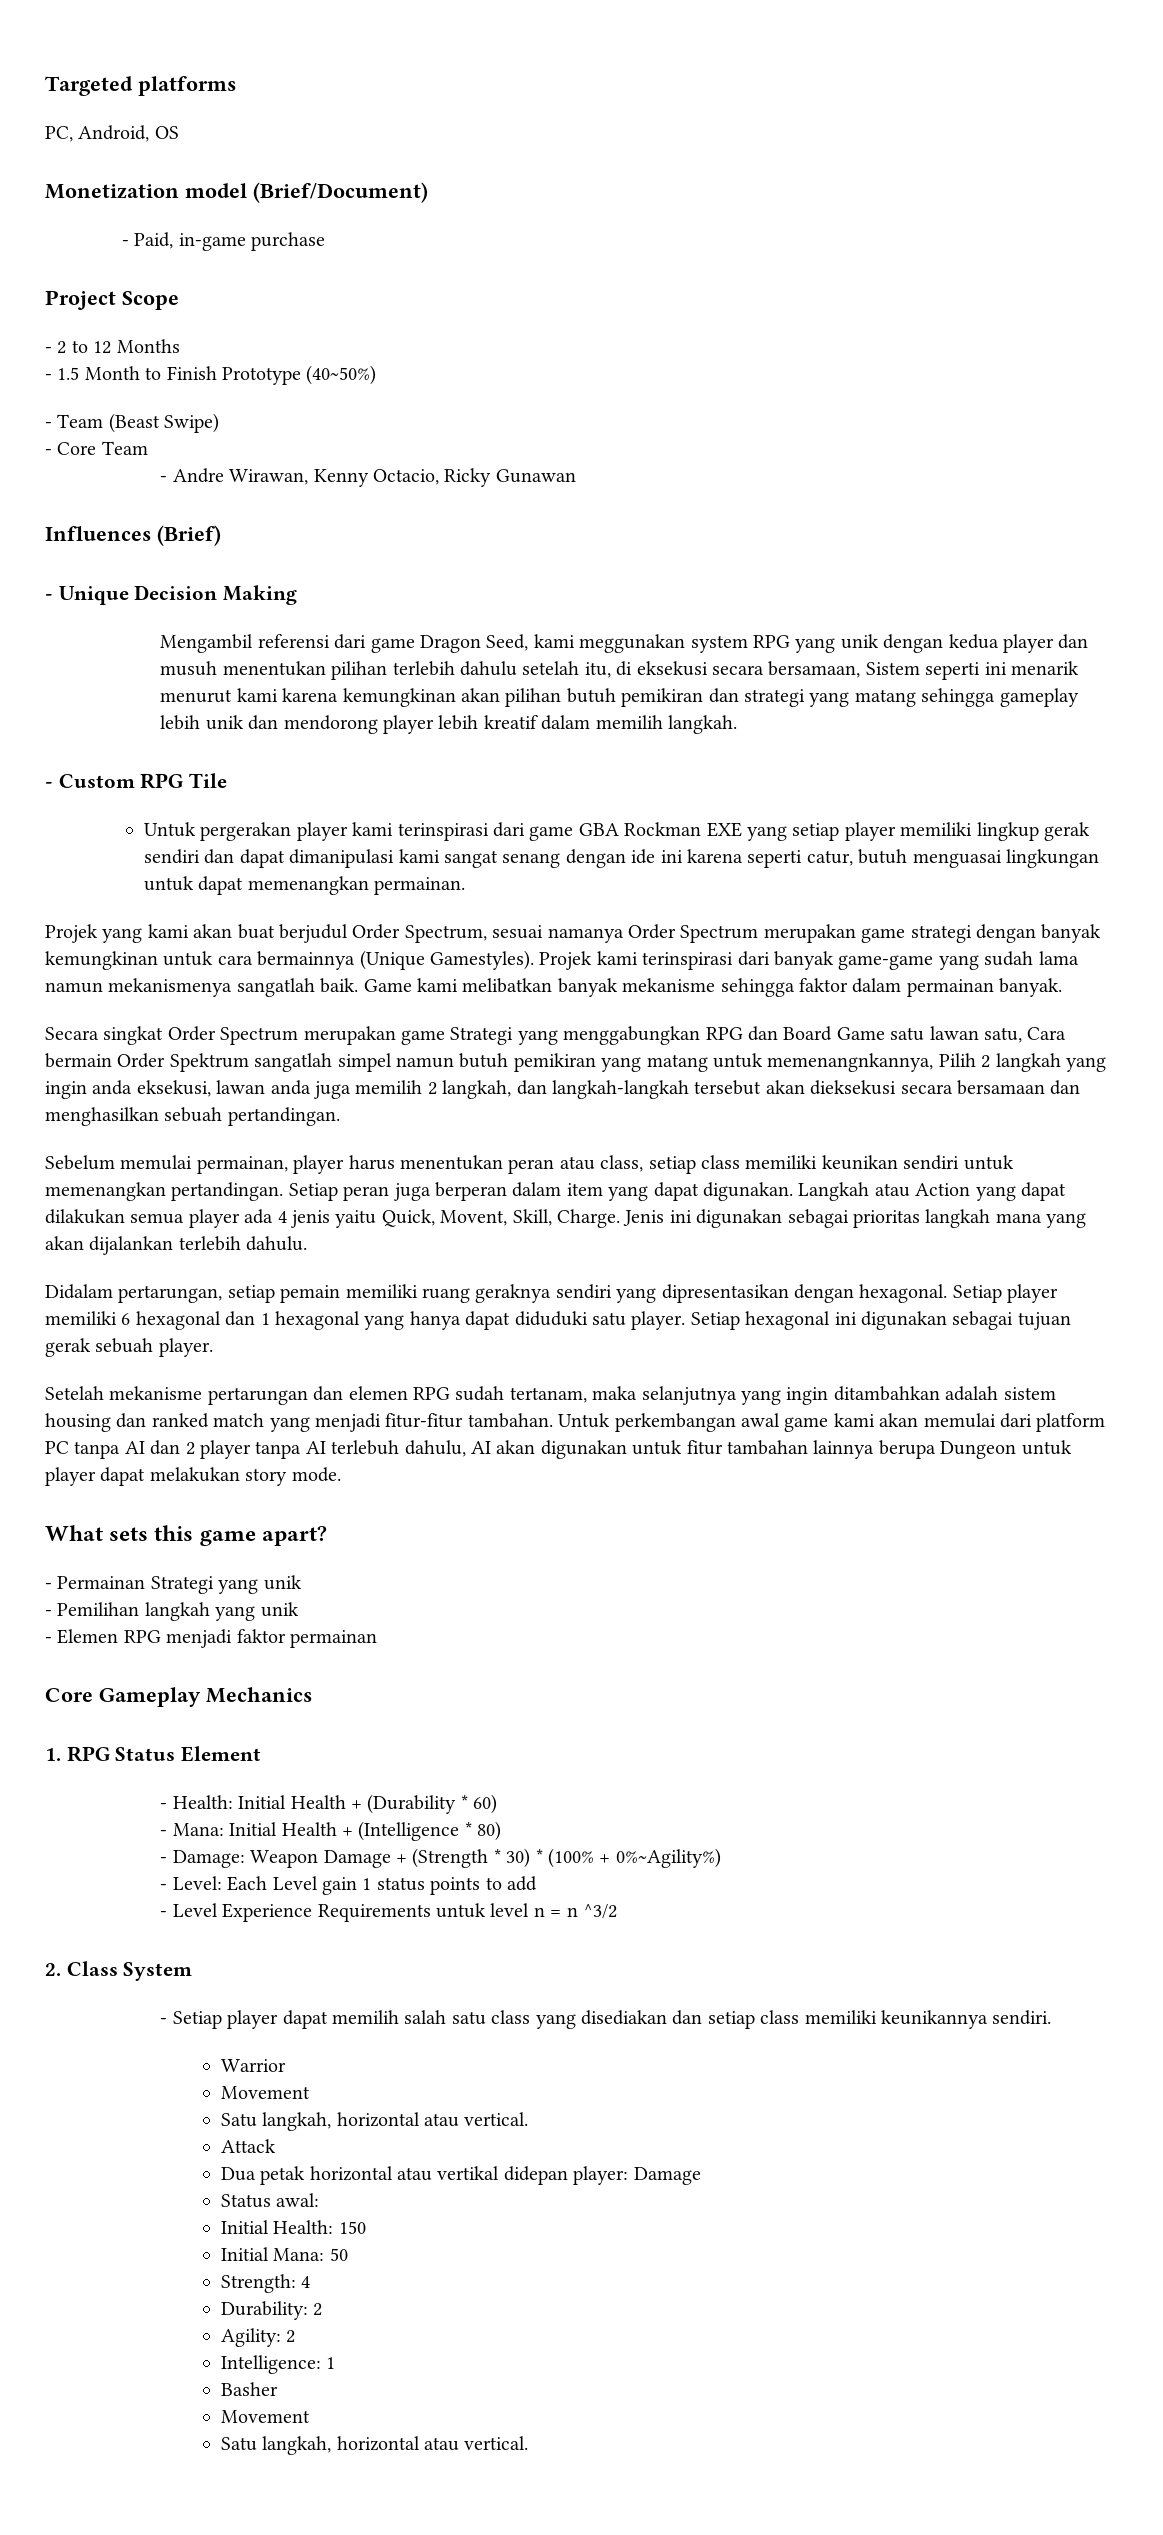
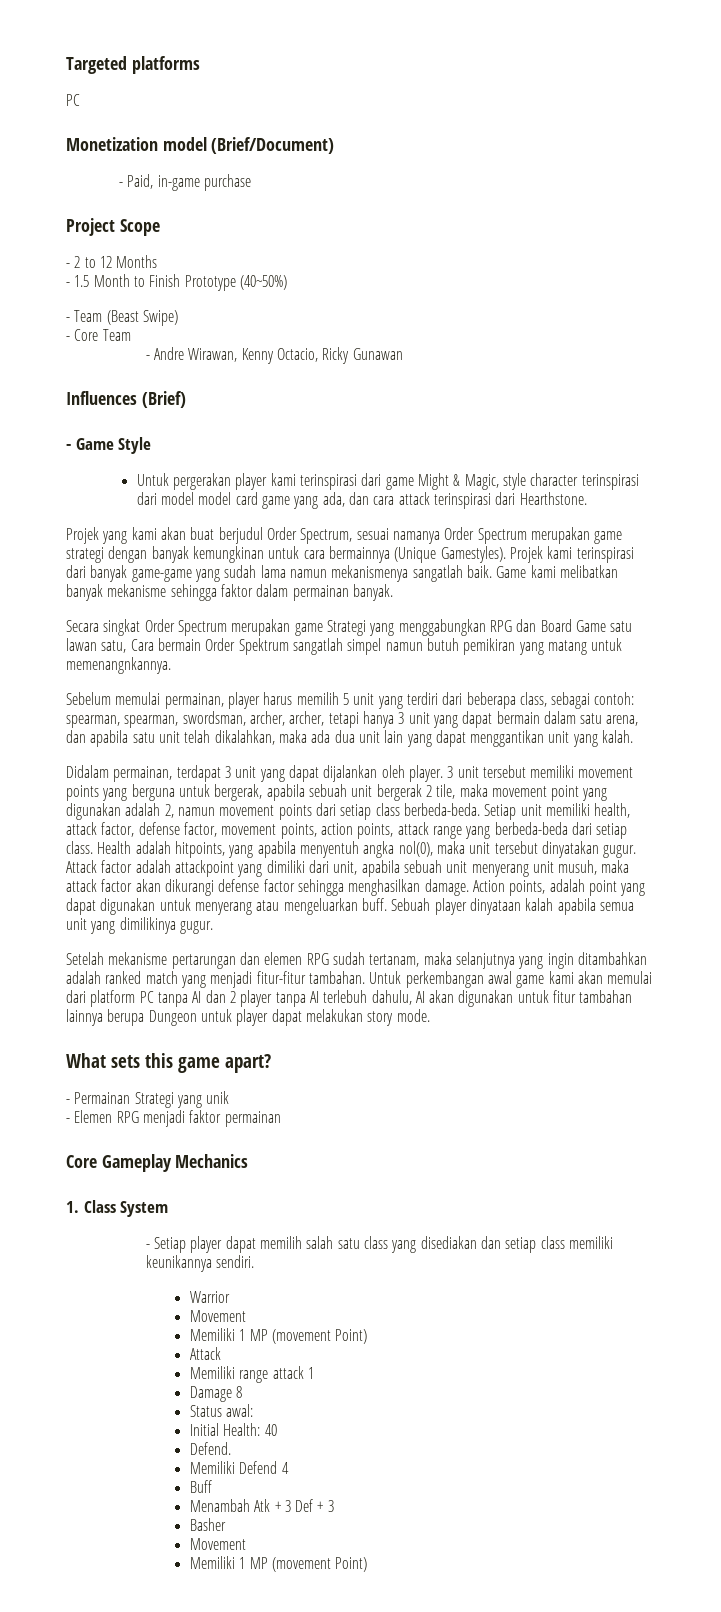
  Targeted platforms
- PC, Android, OS
+ PC
- - Unique Decision Making
- Mengambil referensi dari game Dragon Seed, kami meggunakan system RPG yang unik dengan kedua player dan musuh menentukan pilihan terlebih dahulu setelah itu, di eksekusi secara bersamaan, Sistem seperti ini menarik menurut kami karena kemungkinan akan pilihan butuh pemikiran dan strategi yang matang sehingga gameplay lebih unik dan mendorong player lebih kreatif dalam memilih langkah.
- - Custom RPG Tile
+ - Game Style
- Untuk pergerakan player kami terinspirasi dari game GBA Rockman EXE yang setiap player memiliki lingkup gerak sendiri dan dapat dimanipulasi kami sangat senang dengan ide ini karena seperti catur, butuh menguasai lingkungan untuk dapat memenangkan permainan.
+ Untuk pergerakan player kami terinspirasi dari game Might & Magic, style character terinspirasi dari model model card game yang ada, dan cara attack terinspirasi dari Hearthstone.
- Secara singkat Order Spectrum merupakan game Strategi yang menggabungkan RPG dan Board Game satu lawan satu, Cara bermain Order Spektrum sangatlah simpel namun butuh pemikiran yang matang untuk memenangnkannya, Pilih 2 langkah yang ingin anda eksekusi, lawan anda juga memilih 2 langkah, dan langkah-langkah tersebut akan dieksekusi secara bersamaan dan menghasilkan sebuah pertandingan.
+ Secara singkat Order Spectrum merupakan game Strategi yang menggabungkan RPG dan Board Game satu lawan satu, Cara bermain Order Spektrum sangatlah simpel namun butuh pemikiran yang matang untuk memenangnkannya.
- Sebelum memulai permainan, player harus menentukan peran atau class, setiap class memiliki keunikan sendiri untuk memenangkan pertandingan. Setiap peran juga berperan dalam item yang dapat digunakan. Langkah atau Action yang dapat dilakukan semua player ada 4 jenis yaitu Quick, Movent, Skill, Charge. Jenis ini digunakan sebagai prioritas langkah mana yang akan dijalankan terlebih dahulu.
- Didalam pertarungan, setiap pemain memiliki ruang geraknya sendiri yang dipresentasikan dengan hexagonal. Setiap player memiliki 6 hexagonal dan 1 hexagonal yang hanya dapat diduduki satu player. Setiap hexagonal ini digunakan sebagai tujuan gerak sebuah player.
+ Sebelum memulai permainan, player harus memilih 5 unit yang terdiri dari beberapa class, sebagai contoh: spearman, spearman, swordsman, archer, archer, tetapi hanya 3 unit yang dapat bermain dalam satu arena, dan apabila satu unit telah dikalahkan, maka ada dua unit lain yang dapat menggantikan unit yang kalah.
+ Didalam permainan, terdapat 3 unit yang dapat dijalankan oleh player. 3 unit tersebut memiliki movement points yang berguna untuk bergerak, apabila sebuah unit bergerak 2 tile, maka movement point yang digunakan adalah 2, namun movement points dari setiap class berbeda-beda. Setiap unit memiliki health, attack factor, defense factor, movement points, action points, attack range yang berbeda-beda dari setiap class. Health adalah hitpoints, yang apabila menyentuh angka nol(0), maka unit tersebut dinyatakan gugur. Attack factor adalah attackpoint yang dimiliki dari unit, apabila sebuah unit menyerang unit musuh, maka attack factor akan dikurangi defense factor sehingga menghasilkan damage. Action points, adalah point yang dapat digunakan untuk menyerang atau mengeluarkan buff. Sebuah player dinyataan kalah apabila semua unit yang dimilikinya gugur.
- Setelah mekanisme pertarungan dan elemen RPG sudah tertanam, maka selanjutnya yang ingin ditambahkan adalah sistem housing dan ranked match yang menjadi fitur-fitur tambahan.
+ Setelah mekanisme pertarungan dan elemen RPG sudah tertanam, maka selanjutnya yang ingin ditambahkan adalah ranked match yang menjadi fitur-fitur tambahan.
- - Pemilihan langkah yang unik
- 1. RPG Status Element
- - Health: Initial Health + (Durability * 60)
- - Mana: Initial Health + (Intelligence * 80)
- - Damage: Weapon Damage + (Strength * 30) * (100% + 0%~Agility%)
- - Level: Each Level gain 1 status points to add
- - Level Experience Requirements untuk level n = n ^3/2
- 2. Class System
+ 1. Class System
  Warrior
  Movement
- Satu langkah, horizontal atau vertical.
+ Memiliki 1 MP (movement Point)
  Attack
- Dua petak horizontal atau vertikal didepan player: Damage
+ Memiliki range attack 1
+ Damage 8
- Initial Health: 150
- Initial Mana: 50
- Strength: 4
- Durability: 2
- Agility: 2
- Intelligence: 1
+ Initial Health: 40
+ Defend.
+ Memiliki Defend 4
+ Buff
+ Menambah Atk + 3 Def + 3
  Basher
  Movement
- Satu langkah, horizontal atau vertical.
+ Memiliki 1 MP (movement Point)

